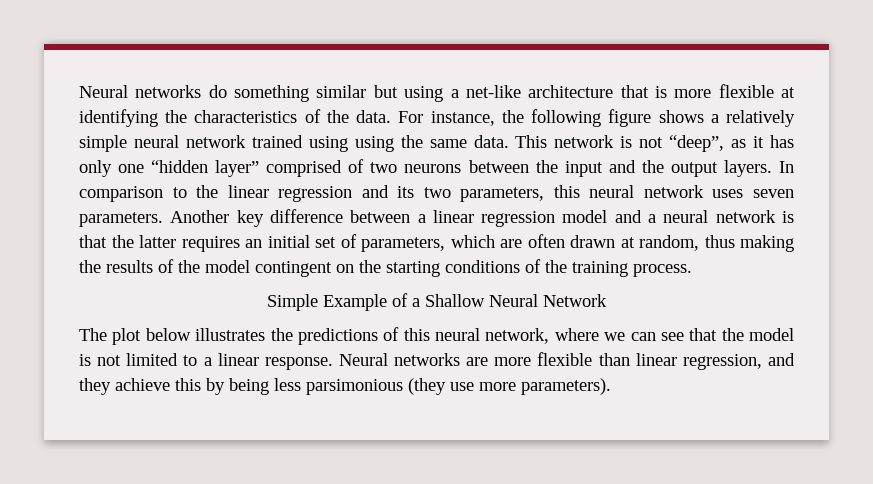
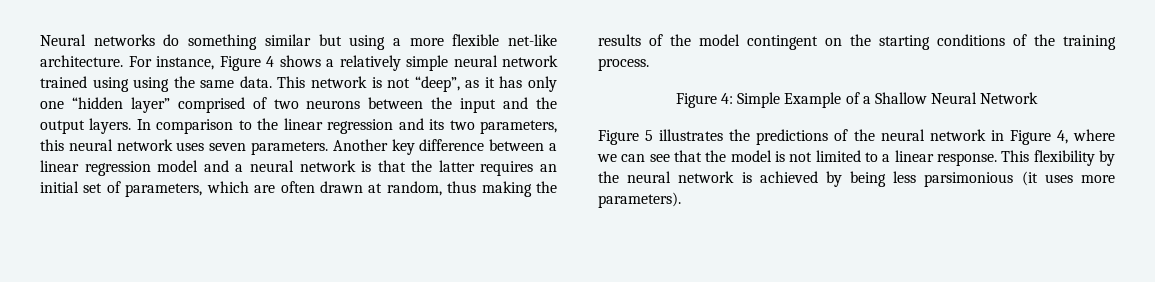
- Neural networks do something similar but using a net-like architecture that is more flexible at identifying the characteristics of the data. For instance, the following figure shows a relatively simple neural network trained using using the same data.
+ Neural networks do something similar but using a more flexible net-like architecture. For instance, Figure 4 shows a relatively simple neural network trained using using the same data.
- Simple Example of a Shallow Neural Network
+ Figure 4: Simple Example of a Shallow Neural Network
- The plot below illustrates the predictions of this neural network, where we can see that the model is not limited to a linear response.
+ Figure 5 illustrates the predictions of the neural network in Figure 4, where we can see that the model is not limited to a linear response.
- Neural networks are more flexible than linear regression, and they achieve this by being less parsimonious (they use more parameters).
+ This flexibility by the neural network is achieved by being less parsimonious (it uses more parameters).

